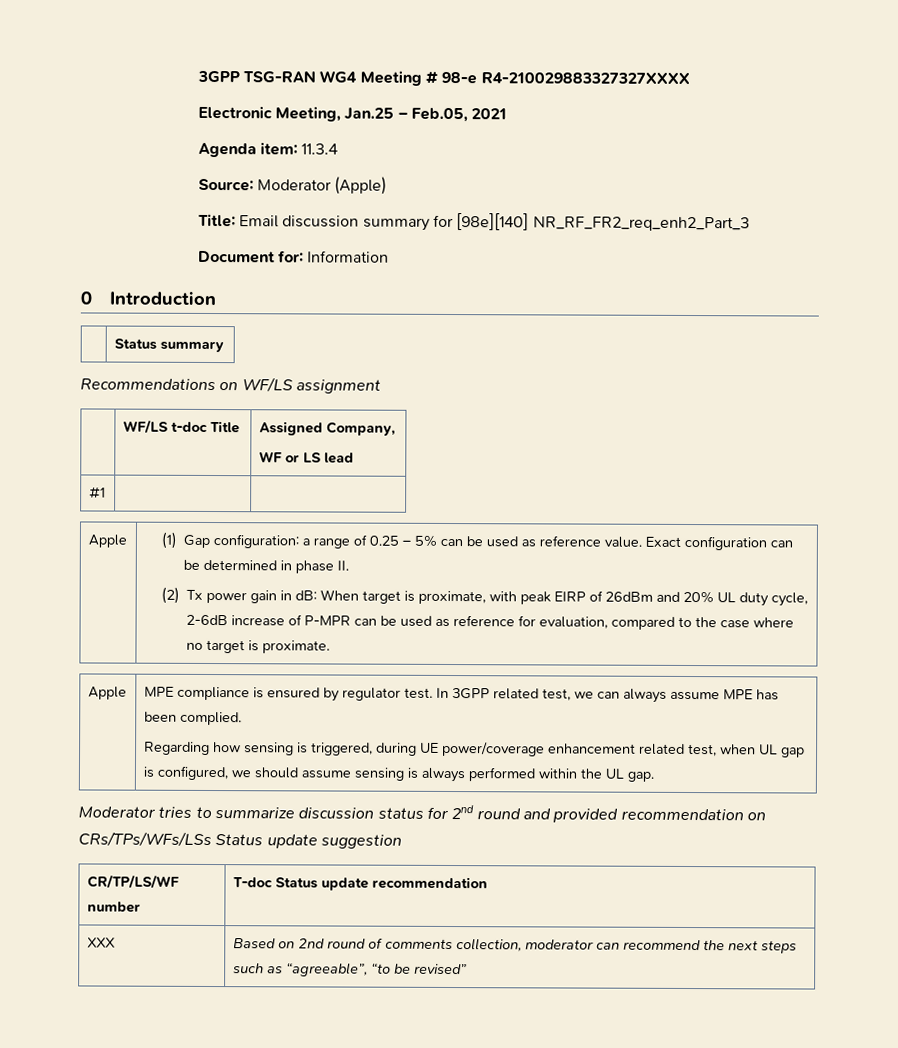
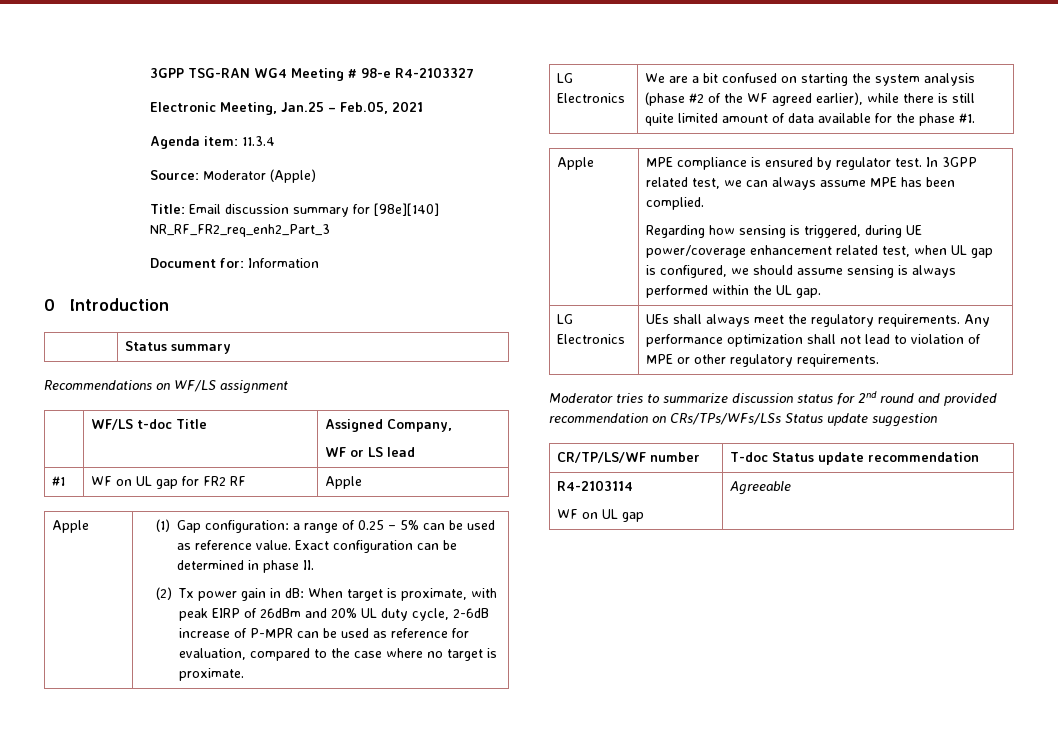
- 3GPP TSG-RAN WG4 Meeting # 98-e R4-210029883327327XXXX
+ 3GPP TSG-RAN WG4 Meeting # 98-e R4-2103327
- #1 | |
+ #1 | WF on UL gap for FR2 RF | Apple
+ LG Electronics | We are a bit confused on starting the system analysis (phase #2 of the WF agreed earlier), while there is still quite limited amount of data available for the phase #1.
+ LG Electronics | UEs shall always meet the regulatory requirements. Any performance optimization shall not lead to violation of MPE or other regulatory requirements.
- XXX | Based on 2nd round of comments collection, moderator can recommend the next steps such as “agreeable”, “to be revised”
+ R4-2103114
+ WF on UL gap | Agreeable

